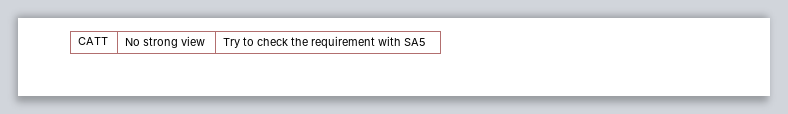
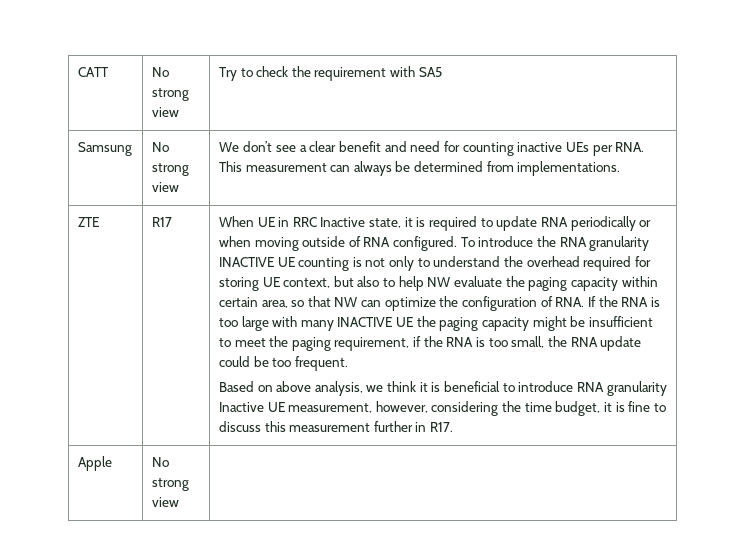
+ Samsung | No strong view | We don’t see a clear benefit and need for counting inactive UEs per RNA. This measurement can always be determined from implementations.
+ ZTE | R17 | When UE in RRC Inactive state, it is required to update RNA periodically or when moving outside of RNA configured. To introduce the RNA granularity INACTIVE UE counting is not only to understand the overhead required for storing UE context, but also to help NW evaluate the paging capacity within certain area, so that NW can optimize the configuration of RNA. If the RNA is too large with many INACTIVE UE the paging capacity might be insufficient to meet the paging requirement, if the RNA is too small, the RNA update could be too frequent.
+ Based on above analysis, we think it is beneficial to introduce RNA granularity Inactive UE measurement, however, considering the time budget, it is fine to discuss this measurement further in R17.
+ Apple | No strong view |

